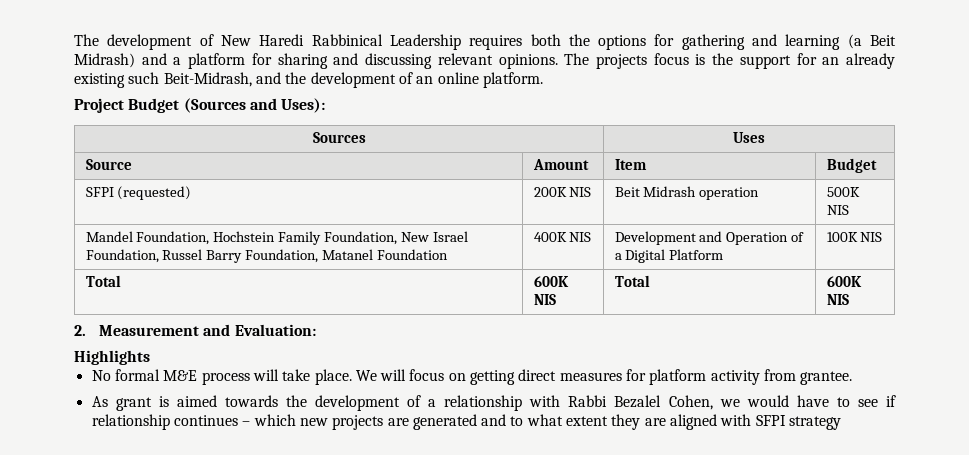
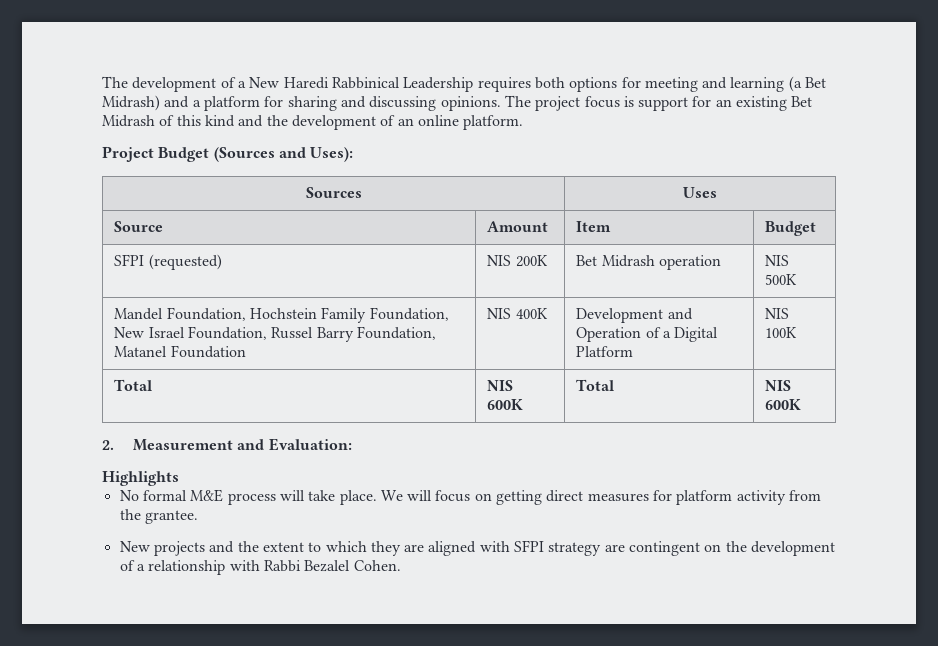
- The development of New Haredi Rabbinical Leadership requires both the options for gathering and learning (a Beit Midrash) and a platform for sharing and discussing relevant opinions.
+ The development of a New Haredi Rabbinical Leadership requires both options for meeting and learning (a Bet Midrash) and a platform for sharing and discussing opinions.
- The projects focus is the support for an already existing such Beit-Midrash, and the development of an online platform.
+ The project focus is support for an existing Bet Midrash of this kind and the development of an online platform.
- SFPI (requested) | 200K NIS | Beit Midrash operation | 500K NIS
+ SFPI (requested) | NIS 200K | Bet Midrash operation | NIS 500K
- Mandel Foundation, Hochstein Family Foundation, New Israel Foundation, Russel Barry Foundation, Matanel Foundation | 400K NIS | Development and Operation of a Digital Platform | 100K NIS
- Total | 600K NIS | Total | 600K NIS
+ Mandel Foundation, Hochstein Family Foundation, New Israel Foundation, Russel Barry Foundation, Matanel Foundation | NIS 400K | Development and Operation of a Digital Platform | NIS 100K
+ Total | NIS 600K | Total | NIS 600K
- We will focus on getting direct measures for platform activity from grantee.
+ We will focus on getting direct measures for platform activity from the grantee.
- As grant is aimed towards the development of a relationship with Rabbi Bezalel Cohen, we would have to see if relationship continues – which new projects are generated and to what extent they are aligned with SFPI strategy
+ New projects and the extent to which they are aligned with SFPI strategy are contingent on the development of a relationship with Rabbi Bezalel Cohen.

